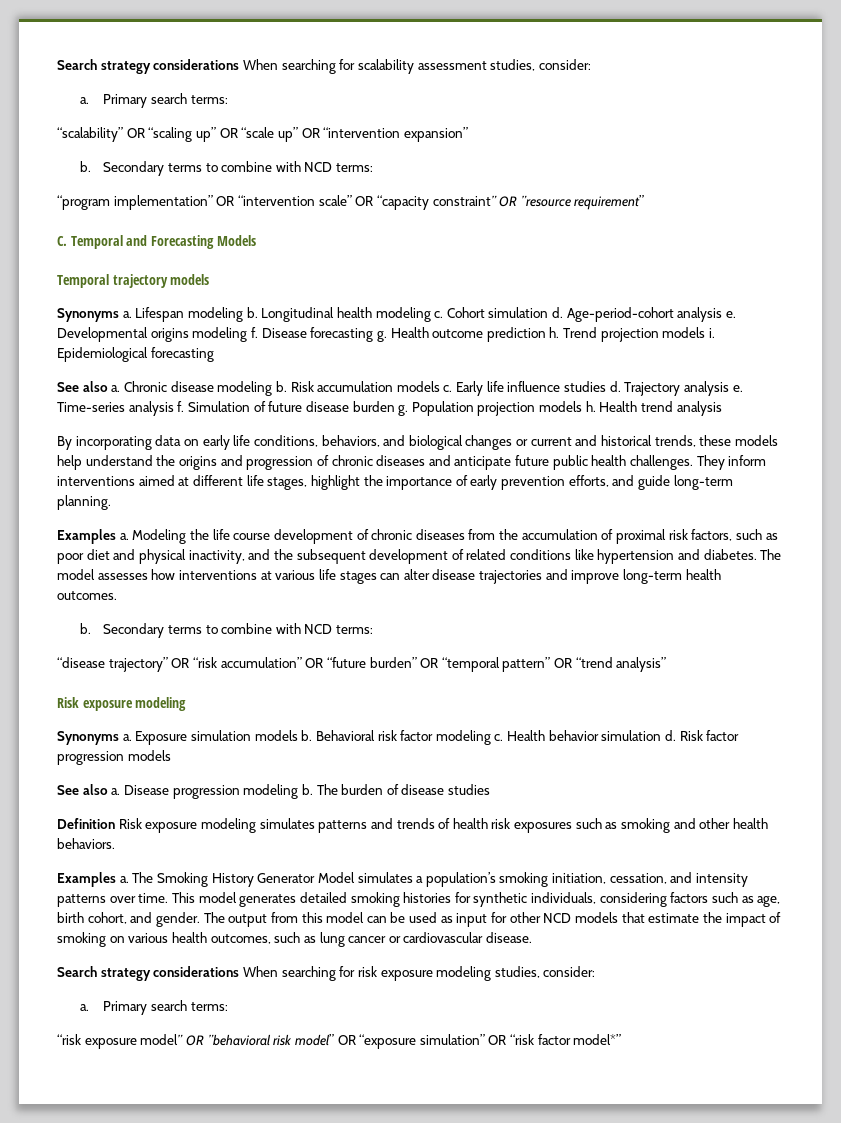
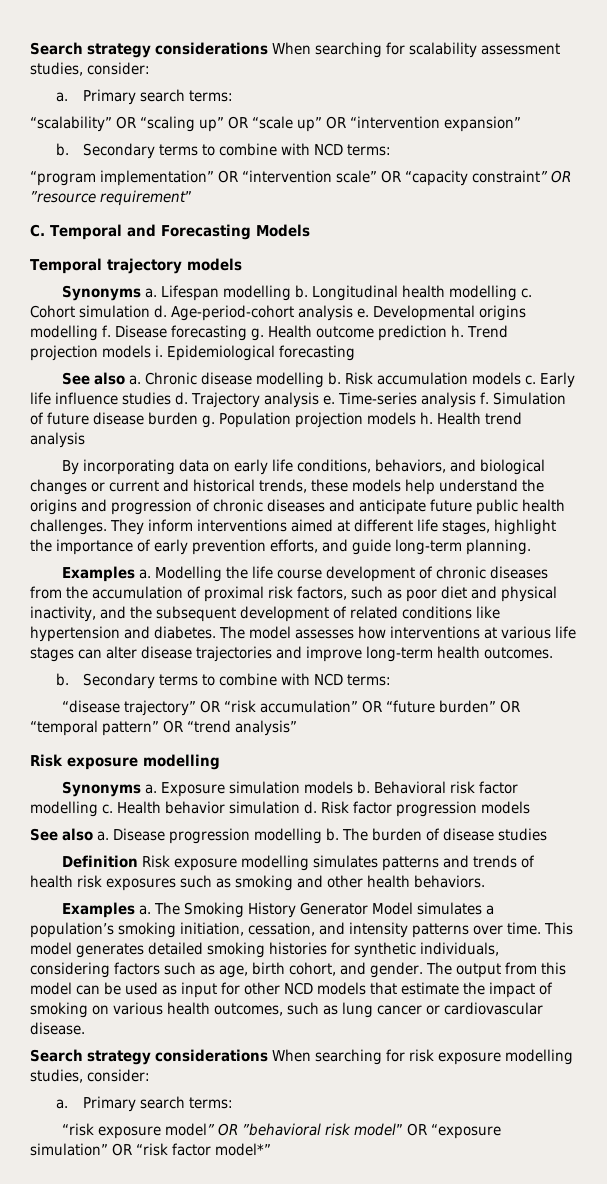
- Lifespan modeling b.
+ Lifespan modelling b.
- Longitudinal health modeling c.
+ Longitudinal health modelling c.
- Developmental origins modeling f.
+ Developmental origins modelling f.
- Chronic disease modeling b.
+ Chronic disease modelling b.
- Modeling the life course development of chronic diseases from the accumulation of proximal risk factors, such as poor diet and physical inactivity, and the subsequent development of related conditions like hypertension and diabetes.
+ Modelling the life course development of chronic diseases from the accumulation of proximal risk factors, such as poor diet and physical inactivity, and the subsequent development of related conditions like hypertension and diabetes.
  “disease trajectory” OR “risk accumulation” OR “future burden” OR “temporal pattern” OR “trend analysis”
- Risk exposure modeling
+ Risk exposure modelling
- Behavioral risk factor modeling c.
+ Behavioral risk factor modelling c.
- Disease progression modeling b.
+ Disease progression modelling b.
- Definition Risk exposure modeling simulates patterns and trends of health risk exposures such as smoking and other health behaviors.
+ Definition Risk exposure modelling simulates patterns and trends of health risk exposures such as smoking and other health behaviors.
- Search strategy considerations When searching for risk exposure modeling studies, consider:
+ Search strategy considerations When searching for risk exposure modelling studies, consider:

